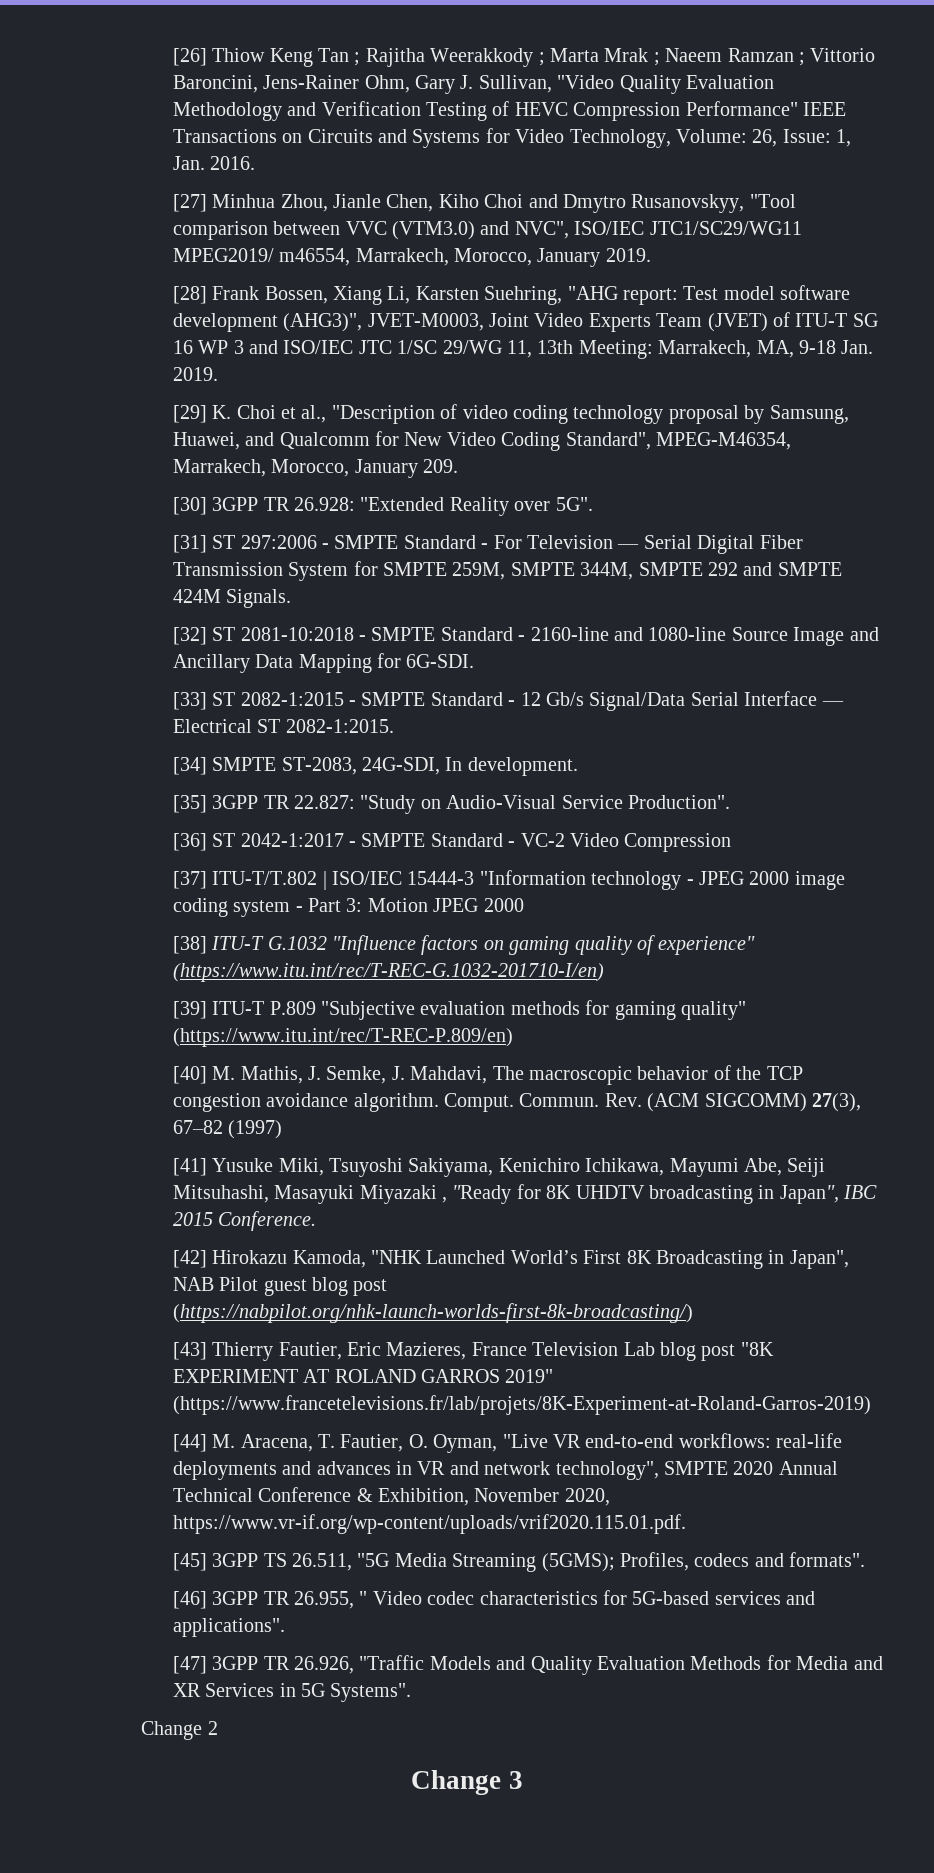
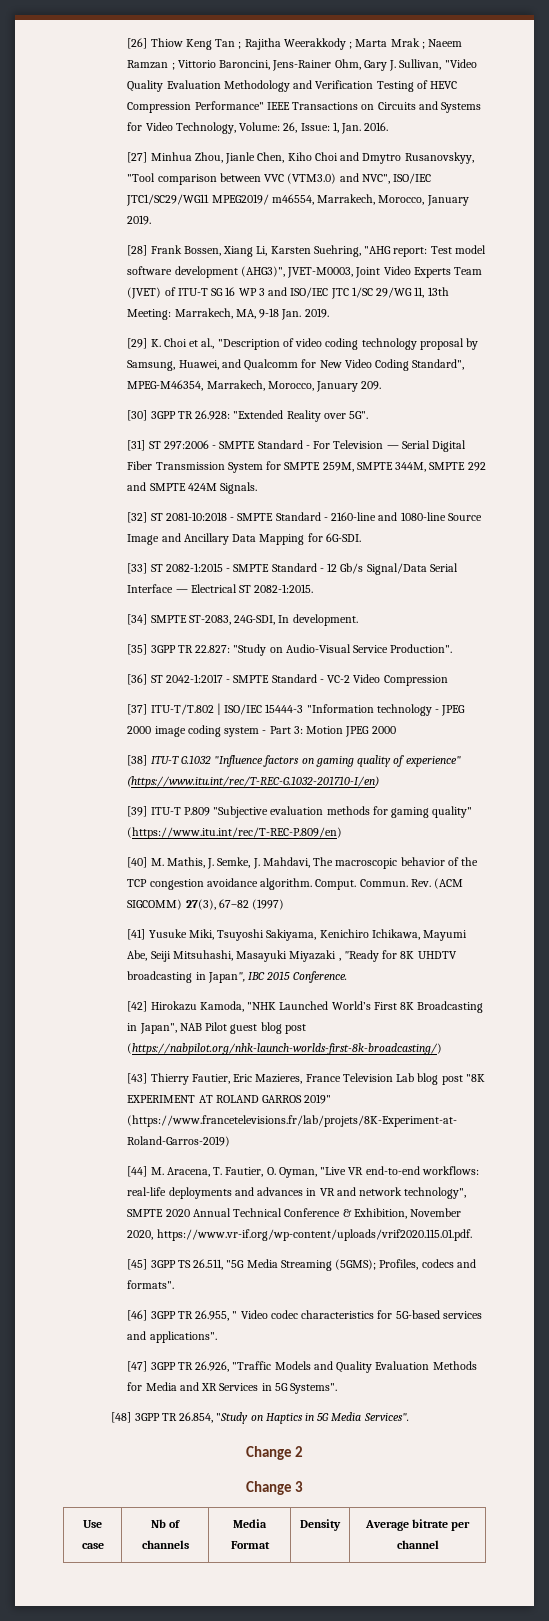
+ [48] 3GPP TR 26.854, "Study on Haptics in 5G Media Services".
  Change 2
  Change 3
+ Use case | Nb of channels | Media Format | Density | Average bitrate per channel

